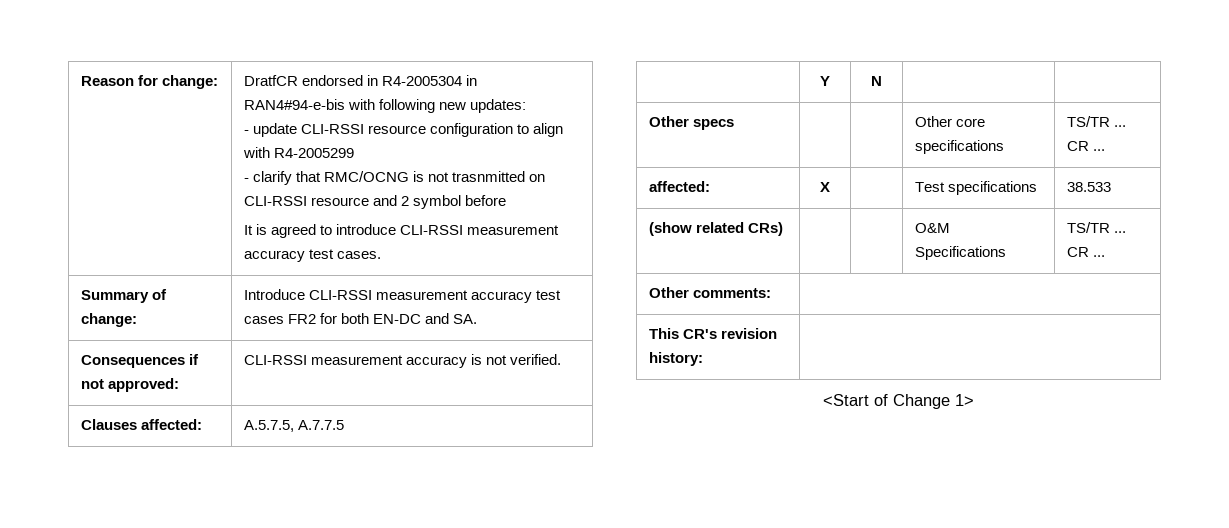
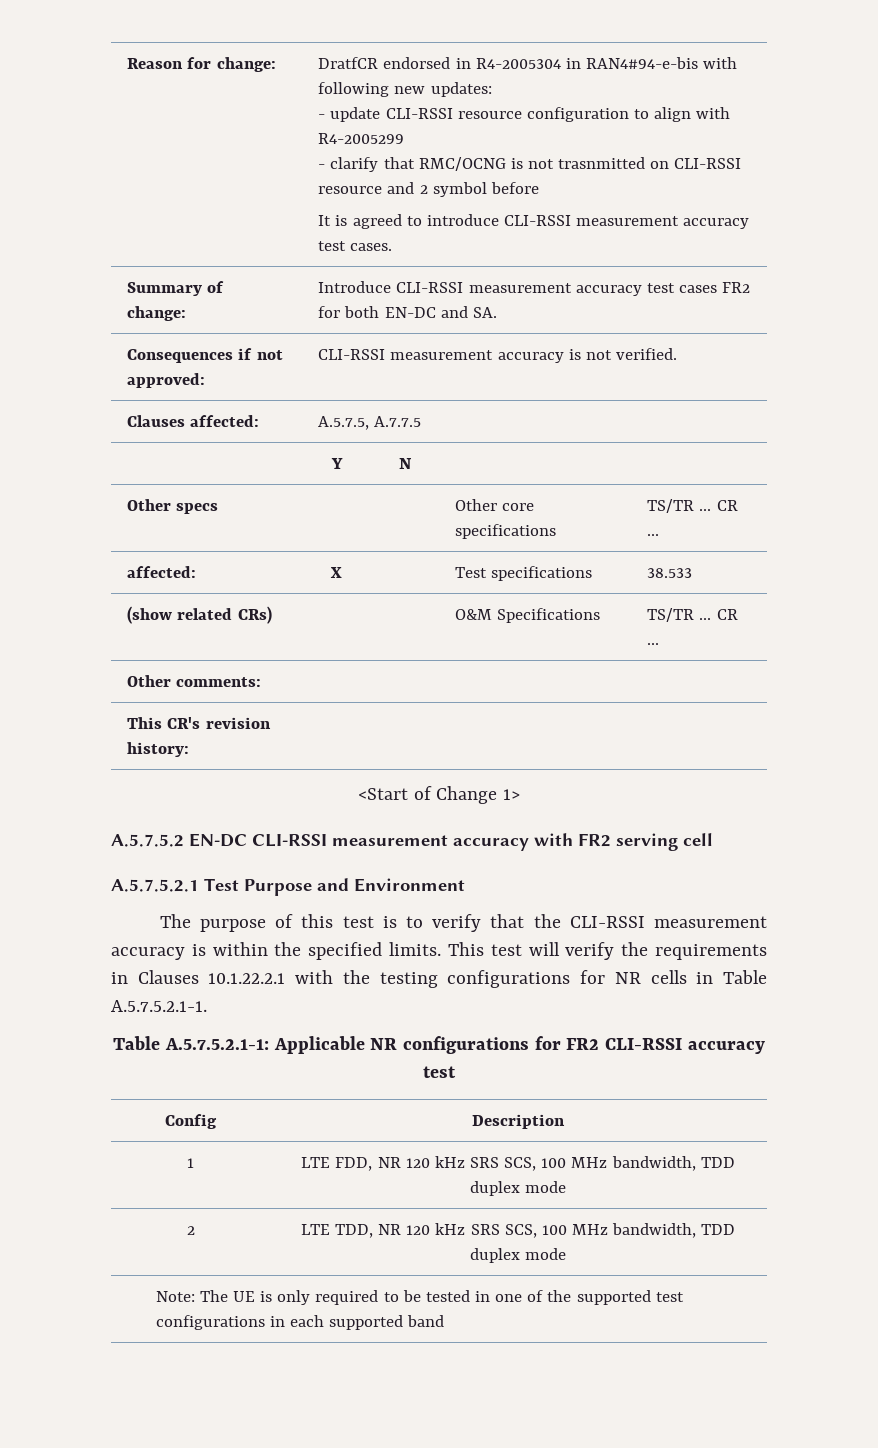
+ A.5.7.5.2 EN-DC CLI-RSSI measurement accuracy with FR2 serving cell
+ A.5.7.5.2.1 Test Purpose and Environment
+ The purpose of this test is to verify that the CLI-RSSI measurement accuracy is within the specified limits. This test will verify the requirements in Clauses 10.1.22.2.1 with the testing configurations for NR cells in Table A.5.7.5.2.1-1.
+ Table A.5.7.5.2.1-1: Applicable NR configurations for FR2 CLI-RSSI accuracy test
+ Config | Description
+ 1 | LTE FDD, NR 120 kHz SRS SCS, 100 MHz bandwidth, TDD duplex mode
+ 2 | LTE TDD, NR 120 kHz SRS SCS, 100 MHz bandwidth, TDD duplex mode
+ Note: The UE is only required to be tested in one of the supported test configurations in each supported band

